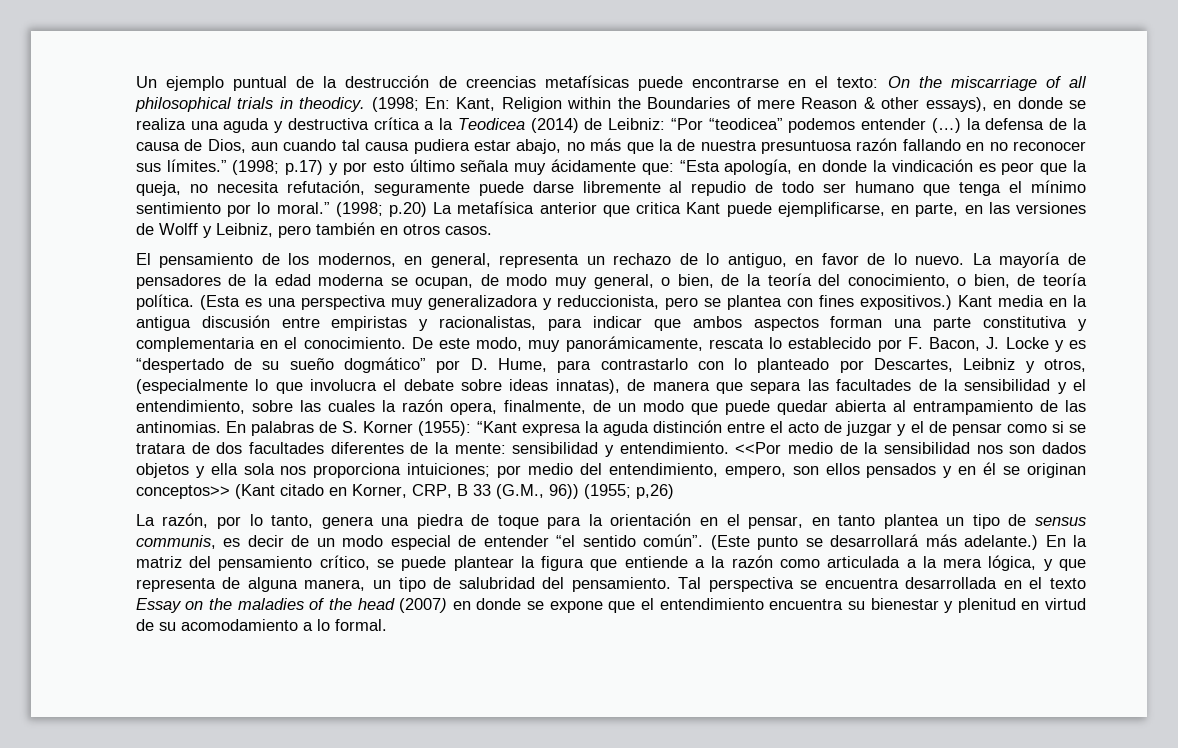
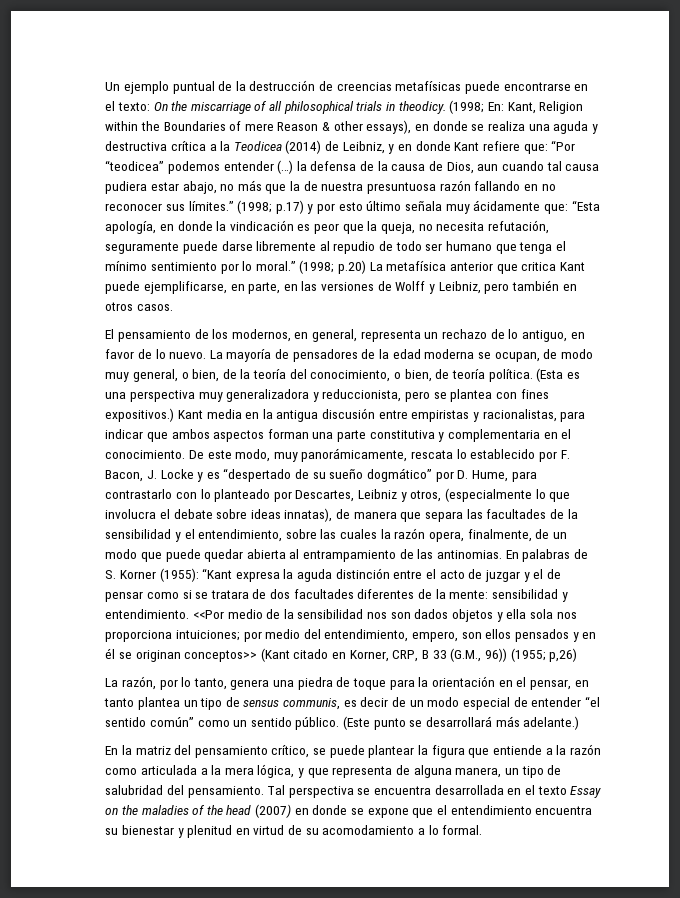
- (1998; En: Kant, Religion within the Boundaries of mere Reason & other essays), en donde se realiza una aguda y destructiva crítica a la Teodicea (2014) de Leibniz: “Por “teodicea” podemos entender (…) la defensa de la causa de Dios, aun cuando tal causa pudiera estar abajo, no más que la de nuestra presuntuosa razón fallando en no reconocer sus límites.”
+ (1998; En: Kant, Religion within the Boundaries of mere Reason & other essays), en donde se realiza una aguda y destructiva crítica a la Teodicea (2014) de Leibniz, y en donde Kant refiere que: “Por “teodicea” podemos entender (…) la defensa de la causa de Dios, aun cuando tal causa pudiera estar abajo, no más que la de nuestra presuntuosa razón fallando en no reconocer sus límites.”
- La razón, por lo tanto, genera una piedra de toque para la orientación en el pensar, en tanto plantea un tipo de sensus communis, es decir de un modo especial de entender “el sentido común”.
+ La razón, por lo tanto, genera una piedra de toque para la orientación en el pensar, en tanto plantea un tipo de sensus communis, es decir de un modo especial de entender “el sentido común” como un sentido público.
- (Este punto se desarrollará más adelante.) En la matriz del pensamiento crítico, se puede plantear la figura que entiende a la razón como articulada a la mera lógica, y que representa de alguna manera, un tipo de salubridad del pensamiento.
+ (Este punto se desarrollará más adelante.)
+ En la matriz del pensamiento crítico, se puede plantear la figura que entiende a la razón como articulada a la mera lógica, y que representa de alguna manera, un tipo de salubridad del pensamiento.

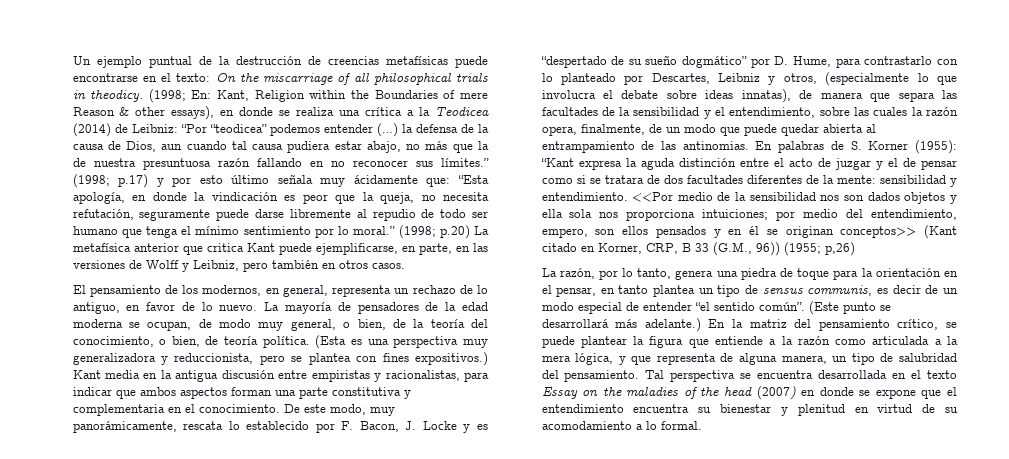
- (1998; En: Kant, Religion within the Boundaries of mere Reason & other essays), en donde se realiza una aguda y destructiva crítica a la Teodicea (2014) de Leibniz, y en donde Kant refiere que: “Por “teodicea” podemos entender (…) la defensa de la causa de Dios, aun cuando tal causa pudiera estar abajo, no más que la de nuestra presuntuosa razón fallando en no reconocer sus límites.”
+ (1998; En: Kant, Religion within the Boundaries of mere Reason & other essays), en donde se realiza una crítica a la Teodicea (2014) de Leibniz: “Por “teodicea” podemos entender (…) la defensa de la causa de Dios, aun cuando tal causa pudiera estar abajo, no más que la de nuestra presuntuosa razón fallando en no reconocer sus límites.”
- La razón, por lo tanto, genera una piedra de toque para la orientación en el pensar, en tanto plantea un tipo de sensus communis, es decir de un modo especial de entender “el sentido común” como un sentido público.
+ La razón, por lo tanto, genera una piedra de toque para la orientación en el pensar, en tanto plantea un tipo de sensus communis, es decir de un modo especial de entender “el sentido común”.
- (Este punto se desarrollará más adelante.)
- En la matriz del pensamiento crítico, se puede plantear la figura que entiende a la razón como articulada a la mera lógica, y que representa de alguna manera, un tipo de salubridad del pensamiento.
+ (Este punto se desarrollará más adelante.) En la matriz del pensamiento crítico, se puede plantear la figura que entiende a la razón como articulada a la mera lógica, y que representa de alguna manera, un tipo de salubridad del pensamiento.

